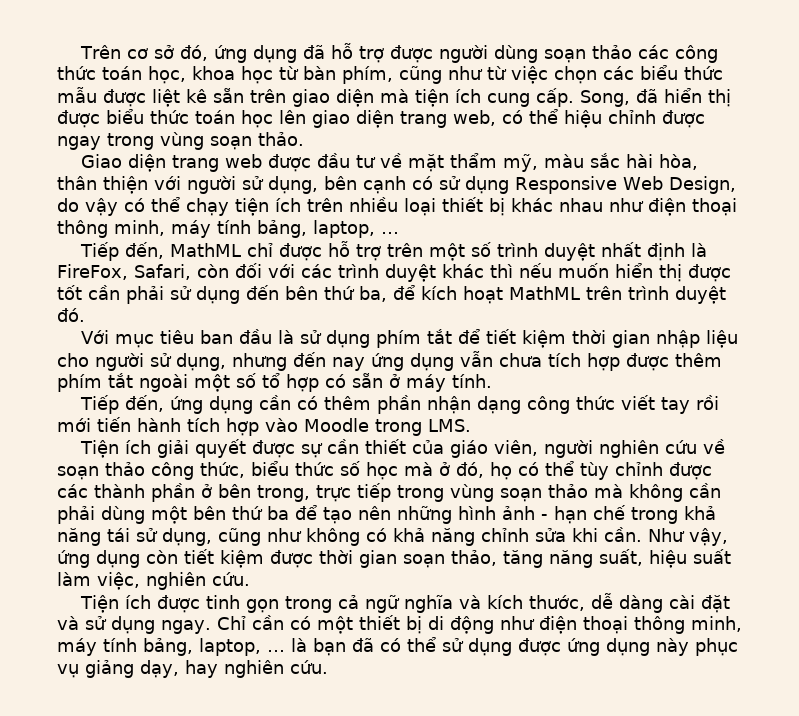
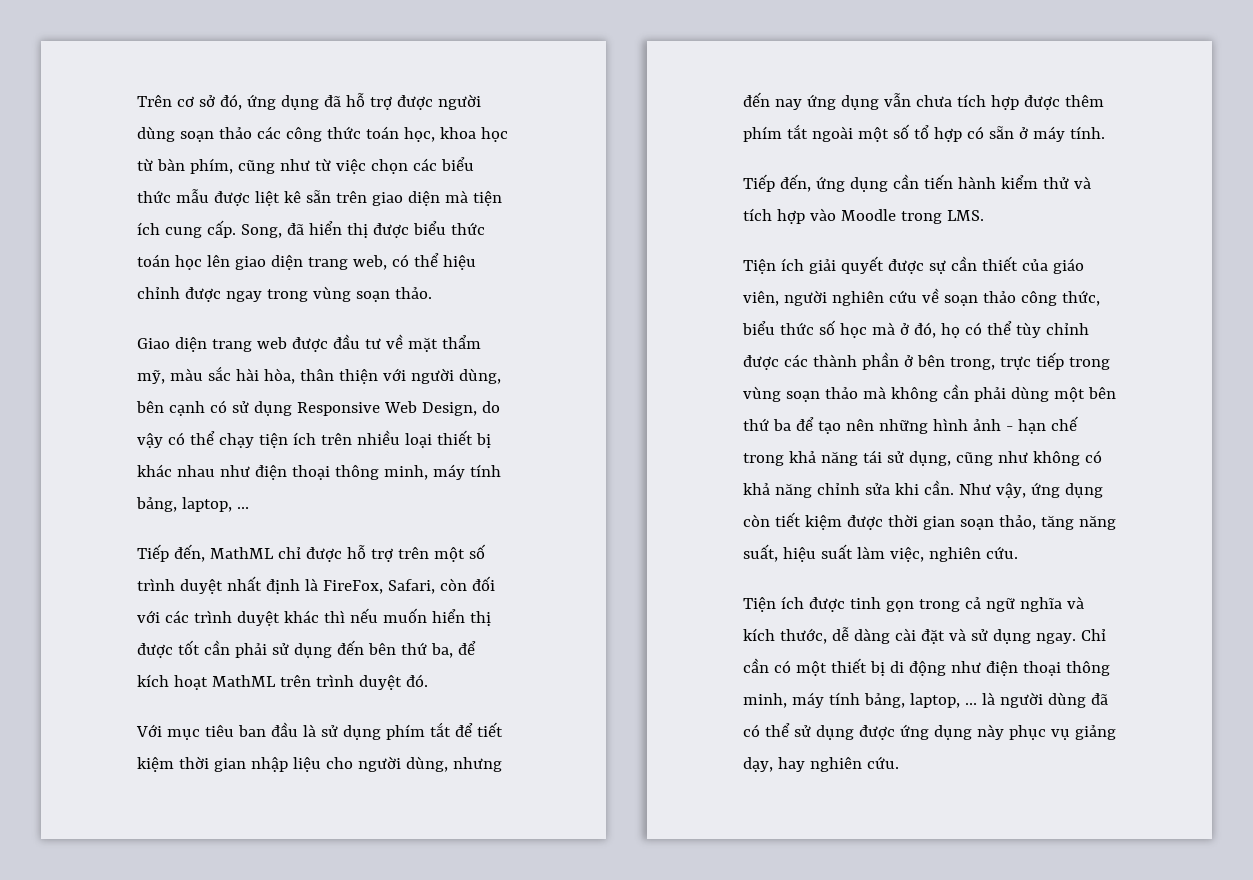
- Giao diện trang web được đầu tư về mặt thẩm mỹ, màu sắc hài hòa, thân thiện với người sử dụng, bên cạnh có sử dụng Responsive Web Design, do vậy có thể chạy tiện ích trên nhiều loại thiết bị khác nhau như điện thoại thông minh, máy tính bảng, laptop, …
+ Giao diện trang web được đầu tư về mặt thẩm mỹ, màu sắc hài hòa, thân thiện với người dùng, bên cạnh có sử dụng Responsive Web Design, do vậy có thể chạy tiện ích trên nhiều loại thiết bị khác nhau như điện thoại thông minh, máy tính bảng, laptop, …
- Với mục tiêu ban đầu là sử dụng phím tắt để tiết kiệm thời gian nhập liệu cho người sử dụng, nhưng đến nay ứng dụng vẫn chưa tích hợp được thêm phím tắt ngoài một số tổ hợp có sẵn ở máy tính.
+ Với mục tiêu ban đầu là sử dụng phím tắt để tiết kiệm thời gian nhập liệu cho người dùng, nhưng đến nay ứng dụng vẫn chưa tích hợp được thêm phím tắt ngoài một số tổ hợp có sẵn ở máy tính.
- Tiếp đến, ứng dụng cần có thêm phần nhận dạng công thức viết tay rồi mới tiến hành tích hợp vào Moodle trong LMS.
+ Tiếp đến, ứng dụng cần tiến hành kiểm thử và tích hợp vào Moodle trong LMS.
- Chỉ cần có một thiết bị di động như điện thoại thông minh, máy tính bảng, laptop, … là bạn đã có thể sử dụng được ứng dụng này phục vụ giảng dạy, hay nghiên cứu.
+ Chỉ cần có một thiết bị di động như điện thoại thông minh, máy tính bảng, laptop, … là người dùng đã có thể sử dụng được ứng dụng này phục vụ giảng dạy, hay nghiên cứu.

